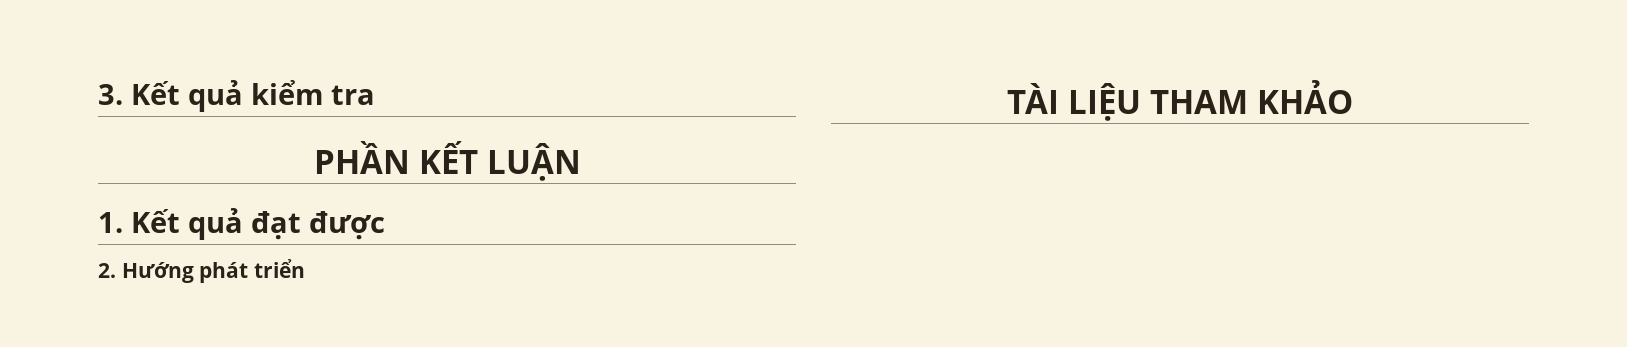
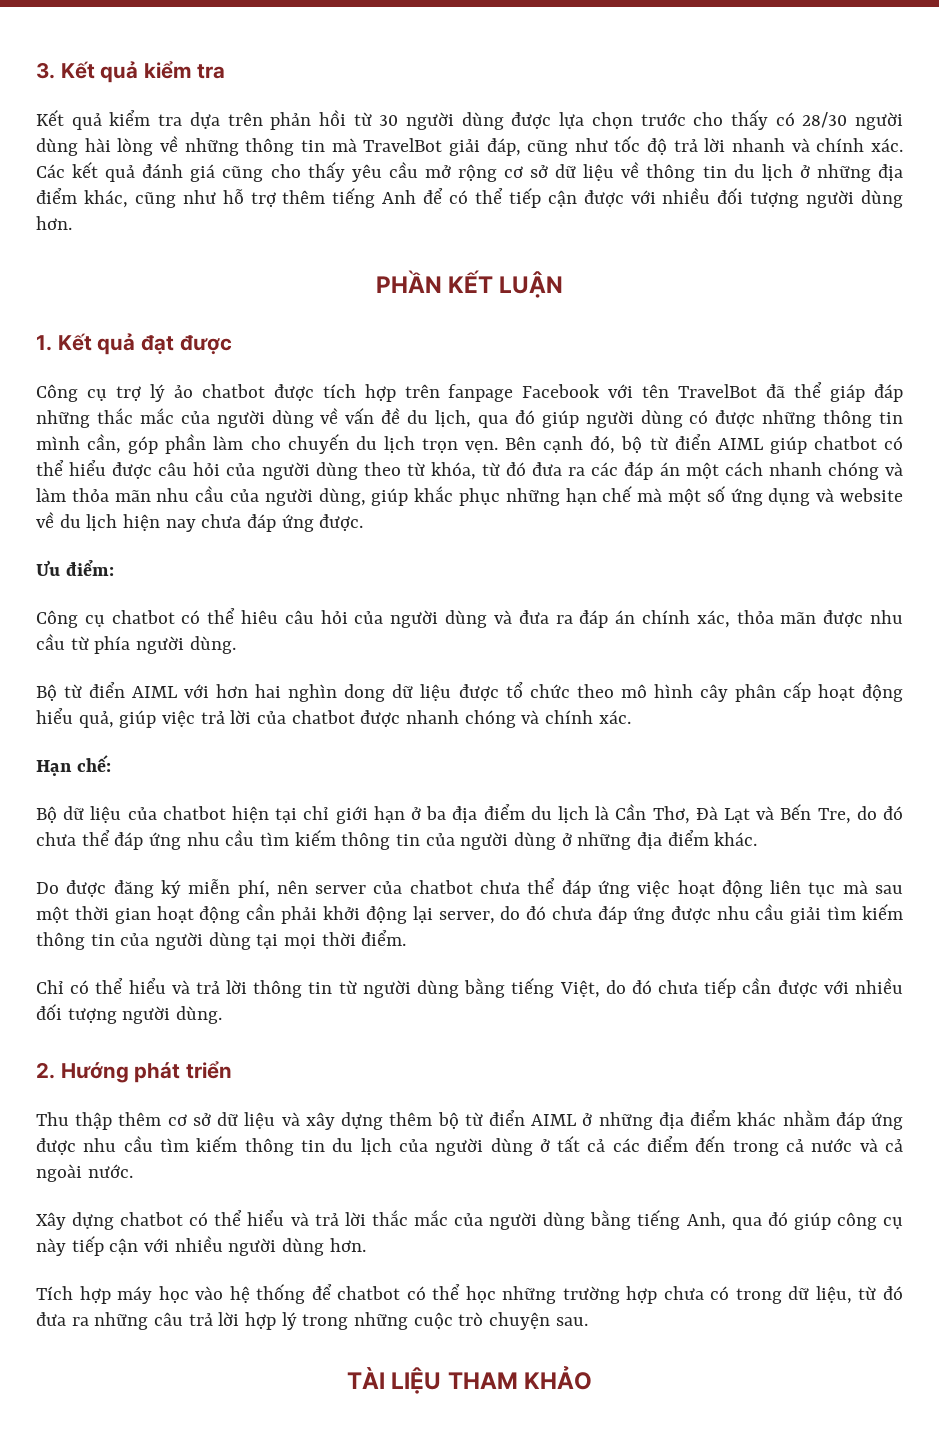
+ Kết quả kiểm tra dựa trên phản hồi từ 30 người dùng được lựa chọn trước cho thấy có 28/30 người dùng hài lòng về những thông tin mà TravelBot giải đáp, cũng như tốc độ trả lời nhanh và chính xác. Các kết quả đánh giá cũng cho thấy yêu cầu mở rộng cơ sở dữ liệu về thông tin du lịch ở những địa điểm khác, cũng như hỗ trợ thêm tiếng Anh để có thể tiếp cận được với nhiều đối tượng người dùng hơn.
+ Công cụ trợ lý ảo chatbot được tích hợp trên fanpage Facebook với tên TravelBot đã thể giáp đáp những thắc mắc của người dùng về vấn đề du lịch, qua đó giúp người dùng có được những thông tin mình cần, góp phần làm cho chuyến du lịch trọn vẹn. Bên cạnh đó, bộ từ điển AIML giúp chatbot có thể hiểu được câu hỏi của người dùng theo từ khóa, từ đó đưa ra các đáp án một cách nhanh chóng và làm thỏa mãn nhu cầu của người dùng, giúp khắc phục những hạn chế mà một số ứng dụng và website về du lịch hiện nay chưa đáp ứng được.
+ Ưu điểm:
+ Công cụ chatbot có thể hiêu câu hỏi của người dùng và đưa ra đáp án chính xác, thỏa mãn được nhu cầu từ phía người dùng.
+ Bộ từ điển AIML với hơn hai nghìn dong dữ liệu được tổ chức theo mô hình cây phân cấp hoạt động hiểu quả, giúp việc trả lời của chatbot được nhanh chóng và chính xác.
+ Hạn chế:
+ Bộ dữ liệu của chatbot hiện tại chỉ giới hạn ở ba địa điểm du lịch là Cần Thơ, Đà Lạt và Bến Tre, do đó chưa thể đáp ứng nhu cầu tìm kiếm thông tin của người dùng ở những địa điểm khác.
+ Do được đăng ký miễn phí, nên server của chatbot chưa thể đáp ứng việc hoạt động liên tục mà sau một thời gian hoạt động cần phải khởi động lại server, do đó chưa đáp ứng được nhu cầu giải tìm kiếm thông tin của người dùng tại mọi thời điểm.
+ Chỉ có thể hiểu và trả lời thông tin từ người dùng bằng tiếng Việt, do đó chưa tiếp cần được với nhiều đối tượng người dùng.
  2. Hướng phát triển
+ Thu thập thêm cơ sở dữ liệu và xây dựng thêm bộ từ điển AIML ở những địa điểm khác nhằm đáp ứng được nhu cầu tìm kiếm thông tin du lịch của người dùng ở tất cả các điểm đến trong cả nước và cả ngoài nước.
+ Xây dựng chatbot có thể hiểu và trả lời thắc mắc của người dùng bằng tiếng Anh, qua đó giúp công cụ này tiếp cận với nhiều người dùng hơn.
+ Tích hợp máy học vào hệ thống để chatbot có thể học những trường hợp chưa có trong dữ liệu, từ đó đưa ra những câu trả lời hợp lý trong những cuộc trò chuyện sau.

